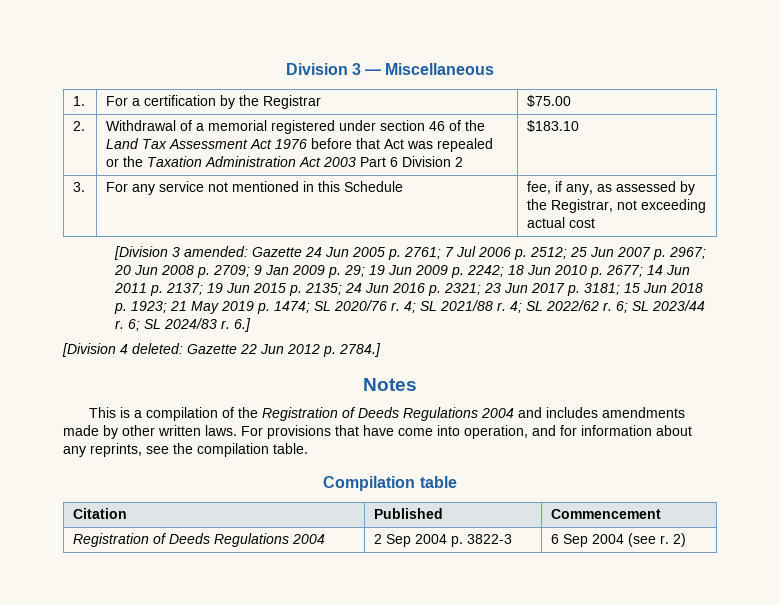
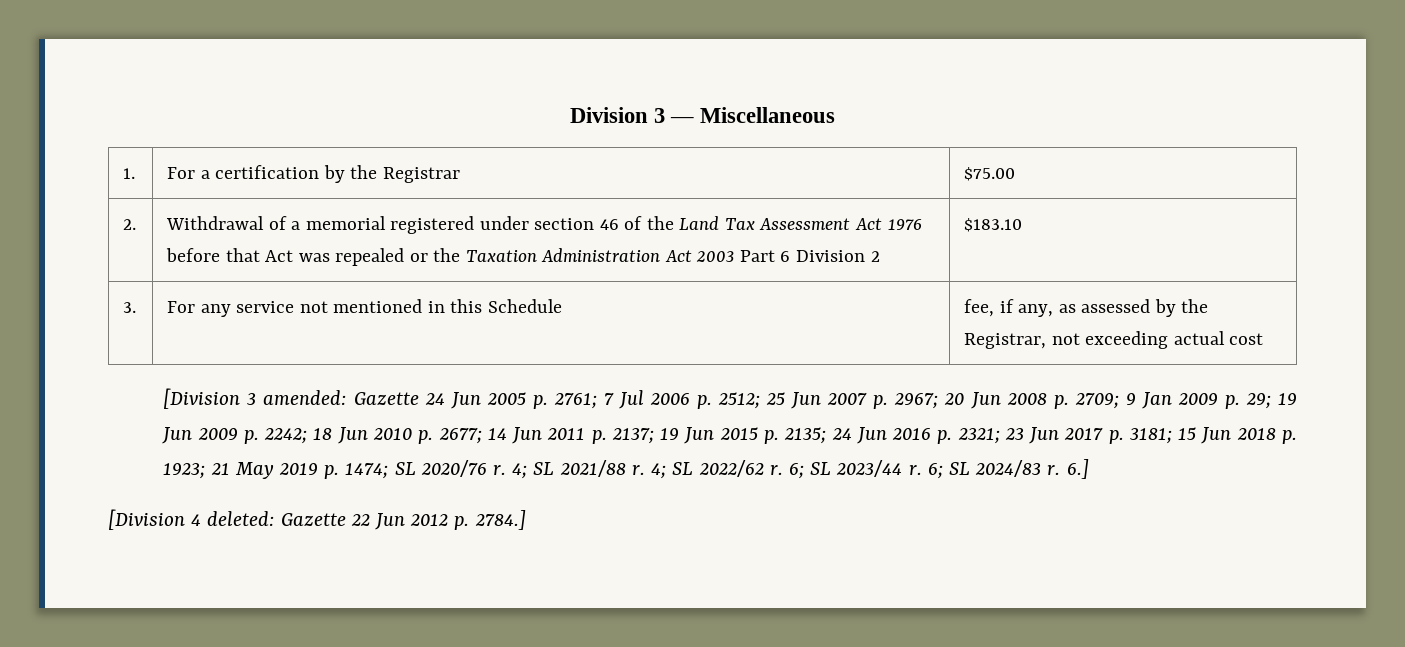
- Notes
- This is a compilation of the Registration of Deeds Regulations 2004 and includes amendments made by other written laws. For provisions that have come into operation, and for information about any reprints, see the compilation table.
- Compilation table
- Citation | Published | Commencement
- Registration of Deeds Regulations 2004 | 2 Sep 2004 p. 3822-3 | 6 Sep 2004 (see r. 2)

